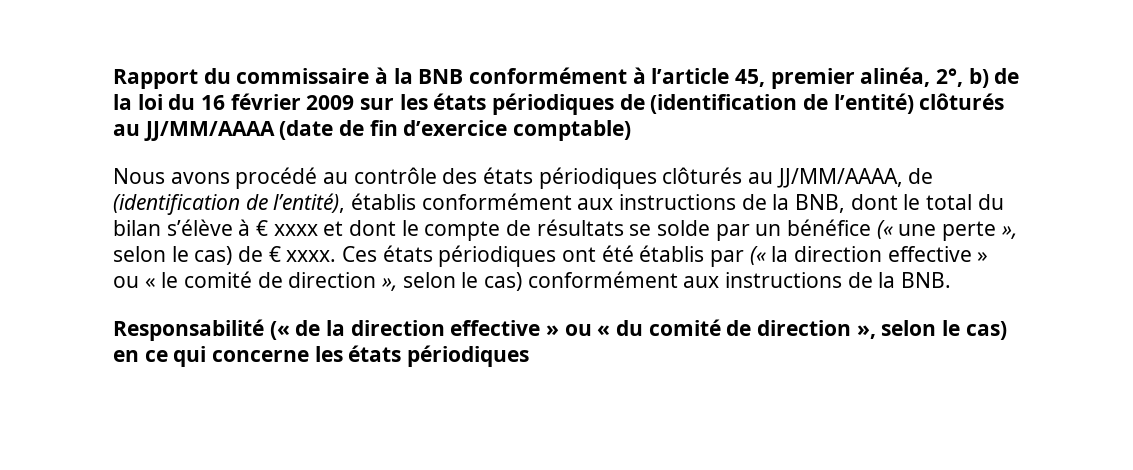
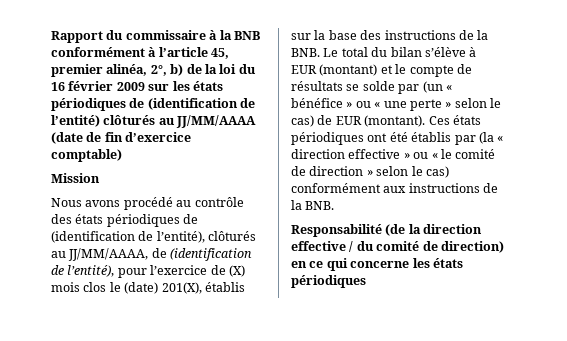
+ Mission
- Nous avons procédé au contrôle des états périodiques clôturés au JJ/MM/AAAA, de (identification de l’entité), établis conformément aux instructions de la BNB, dont le total du bilan s’élève à € xxxx et dont le compte de résultats se solde par un bénéfice (« une perte », selon le cas) de € xxxx.
+ Nous avons procédé au contrôle des états périodiques de (identification de l’entité), clôturés au JJ/MM/AAAA, de (identification de l’entité), pour l’exercice de (X) mois clos le (date) 201(X), établis sur la base des instructions de la BNB. Le total du bilan s’élève à EUR (montant) et le compte de résultats se solde par (un « bénéfice » ou « une perte » selon le cas) de EUR (montant).
- Ces états périodiques ont été établis par (« la direction effective » ou « le comité de direction », selon le cas) conformément aux instructions de la BNB.
+ Ces états périodiques ont été établis par (la « direction effective » ou « le comité de direction » selon le cas) conformément aux instructions de la BNB.
- Responsabilité (« de la direction effective » ou « du comité de direction », selon le cas) en ce qui concerne les états périodiques
+ Responsabilité (de la direction effective / du comité de direction) en ce qui concerne les états périodiques

